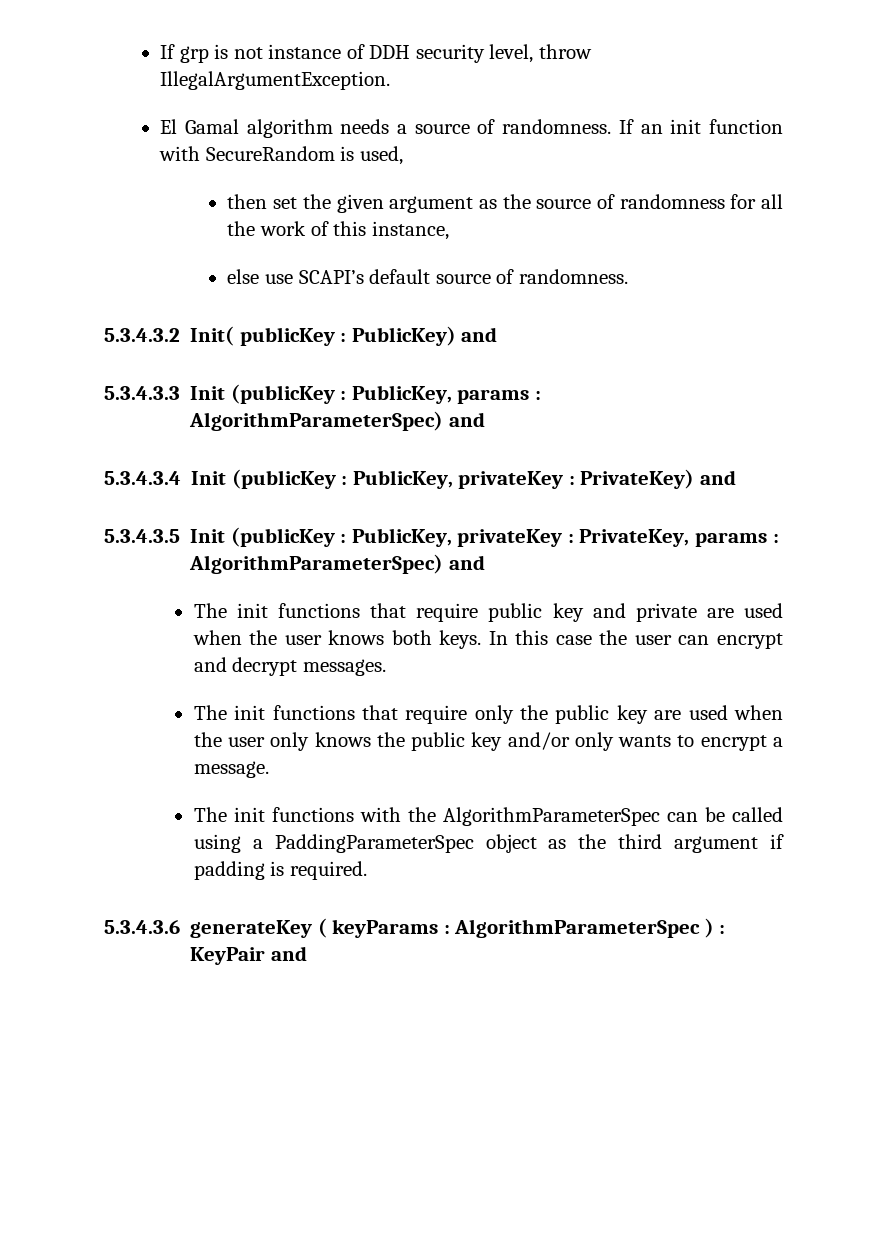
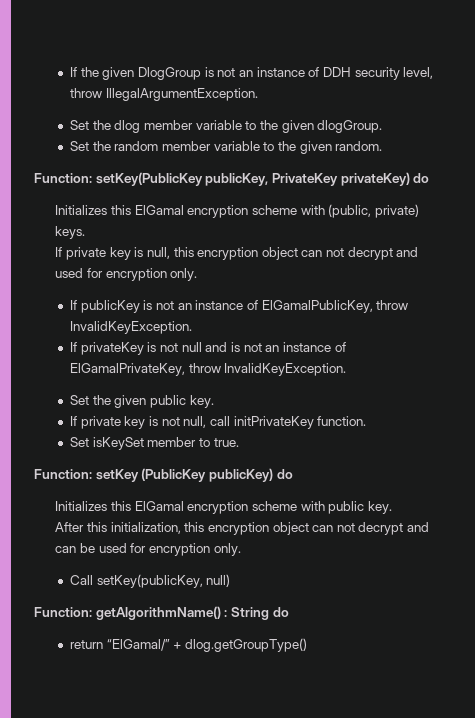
- If grp is not instance of DDH security level, throw IllegalArgumentException.
+ If the given DlogGroup is not an instance of DDH security level, throw IllegalArgumentException.
- El Gamal algorithm needs a source of randomness. If an init function with SecureRandom is used,
- then set the given argument as the source of randomness for all the work of this instance,
- else use SCAPI’s default source of randomness.
- 5.3.4.3.2 Init( publicKey : PublicKey) and
- 5.3.4.3.3 Init (publicKey : PublicKey, params : AlgorithmParameterSpec) and
- 5.3.4.3.4 Init (publicKey : PublicKey, privateKey : PrivateKey) and
- 5.3.4.3.5 Init (publicKey : PublicKey, privateKey : PrivateKey, params : AlgorithmParameterSpec) and
- The init functions that require public key and private are used when the user knows both keys. In this case the user can encrypt and decrypt messages.
- The init functions that require only the public key are used when the user only knows the public key and/or only wants to encrypt a message.
- The init functions with the AlgorithmParameterSpec can be called using a PaddingParameterSpec object as the third argument if padding is required.
- 5.3.4.3.6 generateKey ( keyParams : AlgorithmParameterSpec ) : KeyPair and
+ Set the dlog member variable to the given dlogGroup.
+ Set the random member variable to the given random.
+ Function: setKey(PublicKey publicKey, PrivateKey privateKey) do
+ Initializes this ElGamal encryption scheme with (public, private) keys.
+ If private key is null, this encryption object can not decrypt and used for encryption only.
+ If publicKey is not an instance of ElGamalPublicKey, throw InvalidKeyException.
+ If privateKey is not null and is not an instance of ElGamalPrivateKey, throw InvalidKeyException.
+ Set the given public key.
+ If private key is not null, call initPrivateKey function.
+ Set isKeySet member to true.
+ Function: setKey (PublicKey publicKey) do
+ Initializes this ElGamal encryption scheme with public key.
+ After this initialization, this encryption object can not decrypt and can be used for encryption only.
+ Call setKey(publicKey, null)
+ Function: getAlgorithmName() : String do
+ return “ElGamal/” + dlog.getGroupType()

